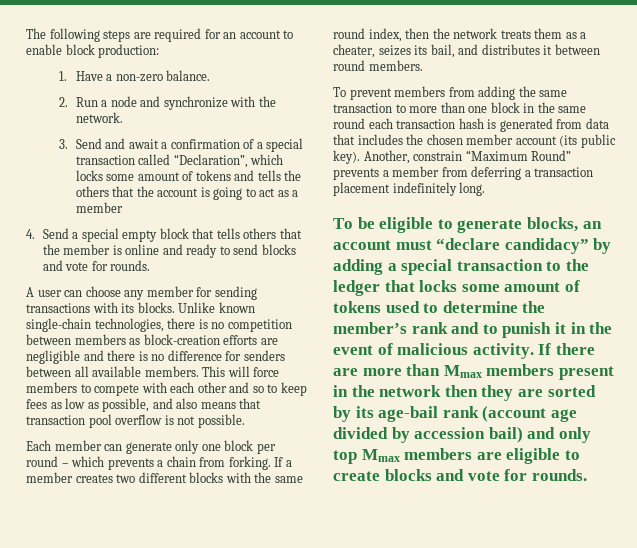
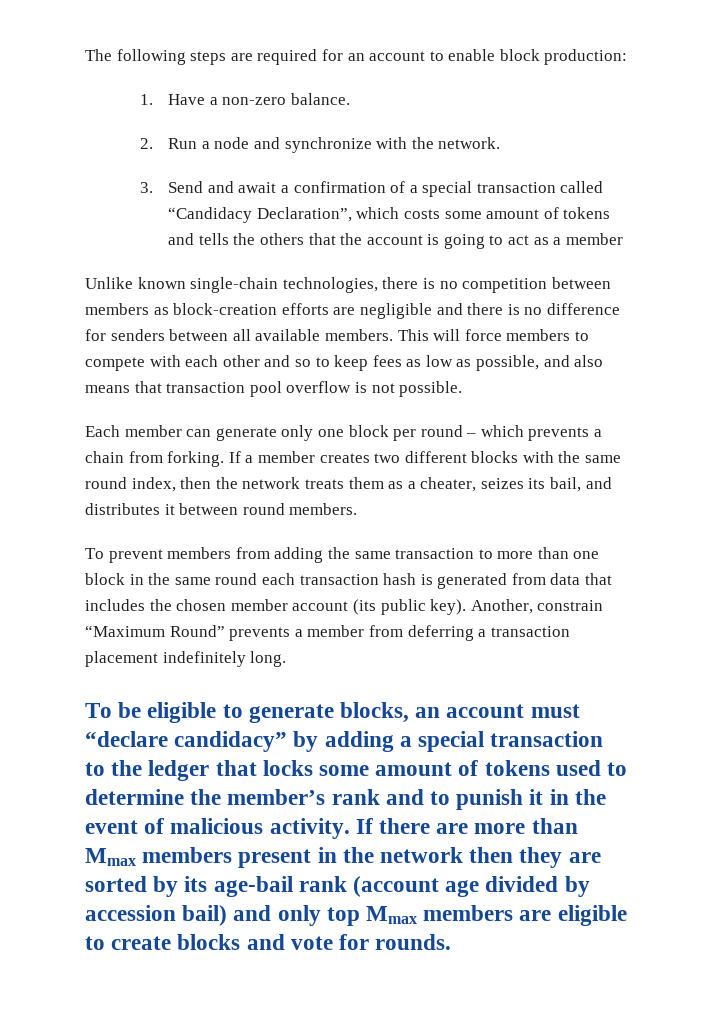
- 3. Send and await a confirmation of a special transaction called “Declaration”, which locks some amount of tokens and tells the others that the account is going to act as a member
+ 3. Send and await a confirmation of a special transaction called “Candidacy Declaration”, which costs some amount of tokens and tells the others that the account is going to act as a member
- 4. Send a special empty block that tells others that the member is online and ready to send blocks and vote for rounds.
- A user can choose any member for sending transactions with its blocks.

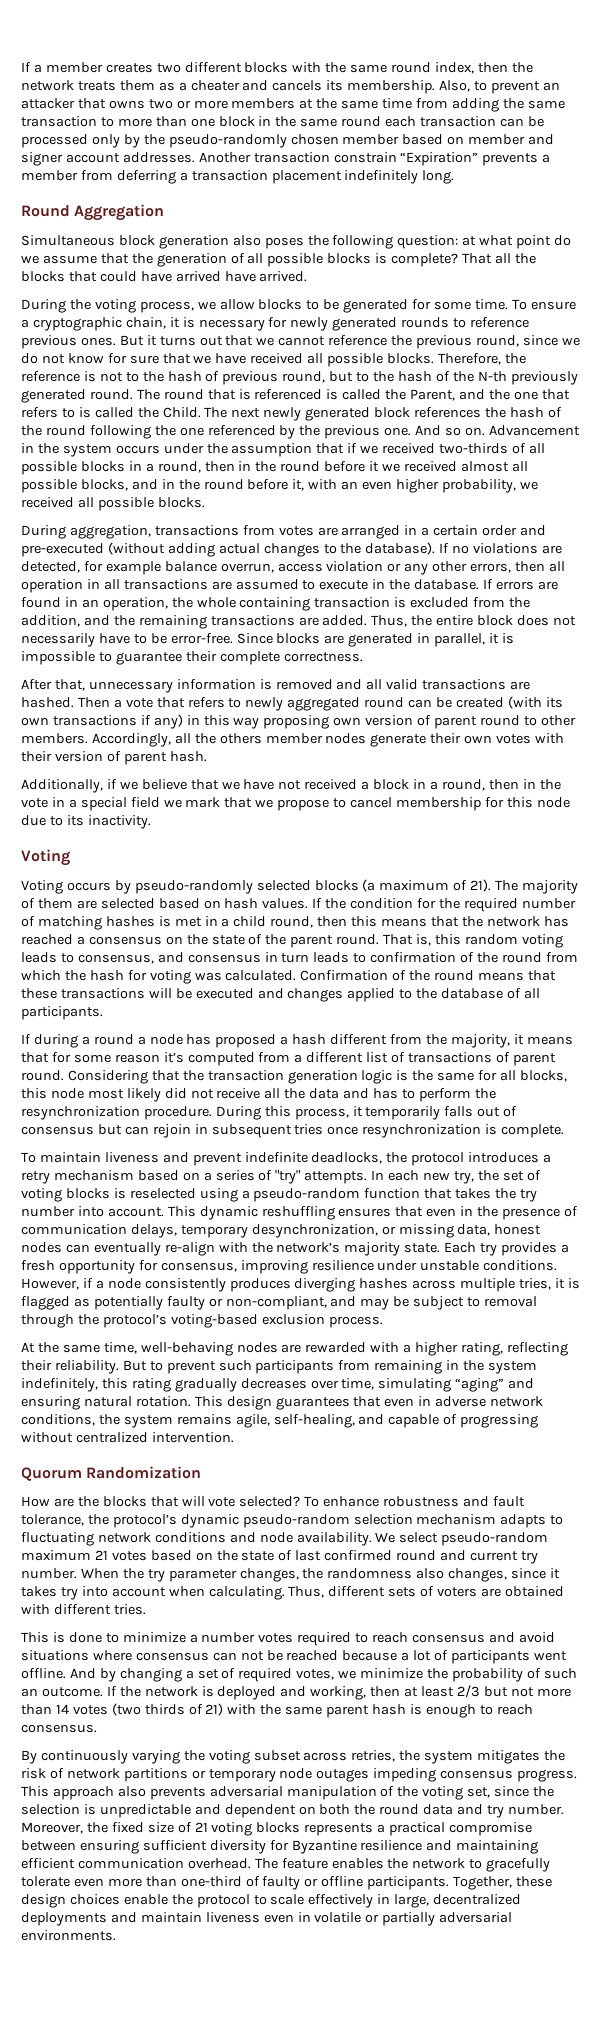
- The following steps are required for an account to enable block production:
- 1. Have a non-zero balance.
- 2. Run a node and synchronize with the network.
- 3. Send and await a confirmation of a special transaction called “Candidacy Declaration”, which costs some amount of tokens and tells the others that the account is going to act as a member
- Unlike known single-chain technologies, there is no competition between members as block-creation efforts are negligible and there is no difference for senders between all available members. This will force members to compete with each other and so to keep fees as low as possible, and also means that transaction pool overflow is not possible.
- Each member can generate only one block per round – which prevents a chain from forking. If a member creates two different blocks with the same round index, then the network treats them as a cheater, seizes its bail, and distributes it between round members.
- To prevent members from adding the same transaction to more than one block in the same round each transaction hash is generated from data that includes the chosen member account (its public key). Another, constrain “Maximum Round” prevents a member from deferring a transaction placement indefinitely long.
+ If a member creates two different blocks with the same round index, then the network treats them as a cheater and cancels its membership. Also, to prevent an attacker that owns two or more members at the same time from adding the same transaction to more than one block in the same round each transaction can be processed only by the pseudo-randomly chosen member based on member and signer account addresses. Another transaction constrain “Expiration” prevents a member from deferring a transaction placement indefinitely long.
- To be eligible to generate blocks, an account must “declare candidacy” by adding a special transaction to the ledger that locks some amount of tokens used to determine the member’s rank and to punish it in the event of malicious activity. If there are more than Mmax members present in the network then they are sorted by its age-bail rank (account age divided by accession bail) and only top Mmax members are eligible to create blocks and vote for rounds.
+ Round Aggregation
+ Simultaneous block generation also poses the following question: at what point do we assume that the generation of all possible blocks is complete? That all the blocks that could have arrived have arrived.
+ During the voting process, we allow blocks to be generated for some time. To ensure a cryptographic chain, it is necessary for newly generated rounds to reference previous ones. But it turns out that we cannot reference the previous round, since we do not know for sure that we have received all possible blocks. Therefore, the reference is not to the hash of previous round, but to the hash of the N-th previously generated round. The round that is referenced is called the Parent, and the one that refers to is called the Child. The next newly generated block references the hash of the round following the one referenced by the previous one. And so on. Advancement in the system occurs under the assumption that if we received two-thirds of all possible blocks in a round, then in the round before it we received almost all possible blocks, and in the round before it, with an even higher probability, we received all possible blocks.
+ During aggregation, transactions from votes are arranged in a certain order and pre-executed (without adding actual changes to the database). If no violations are detected, for example balance overrun, access violation or any other errors, then all operation in all transactions are assumed to execute in the database. If errors are found in an operation, the whole containing transaction is excluded from the addition, and the remaining transactions are added. Thus, the entire block does not necessarily have to be error-free. Since blocks are generated in parallel, it is impossible to guarantee their complete correctness.
+ After that, unnecessary information is removed and all valid transactions are hashed. Then a vote that refers to newly aggregated round can be created (with its own transactions if any) in this way proposing own version of parent round to other members. Accordingly, all the others member nodes generate their own votes with their version of parent hash.
+ Additionally, if we believe that we have not received a block in a round, then in the vote in a special field we mark that we propose to cancel membership for this node due to its inactivity.
+ Voting
+ Voting occurs by pseudo-randomly selected blocks (a maximum of 21). The majority of them are selected based on hash values. If the condition for the required number of matching hashes is met in a child round, then this means that the network has reached a consensus on the state of the parent round. That is, this random voting leads to consensus, and consensus in turn leads to confirmation of the round from which the hash for voting was calculated. Confirmation of the round means that these transactions will be executed and changes applied to the database of all participants.
+ If during a round a node has proposed a hash different from the majority, it means that for some reason it’s computed from a different list of transactions of parent round. Considering that the transaction generation logic is the same for all blocks, this node most likely did not receive all the data and has to perform the resynchronization procedure. During this process, it temporarily falls out of consensus but can rejoin in subsequent tries once resynchronization is complete.
+ To maintain liveness and prevent indefinite deadlocks, the protocol introduces a retry mechanism based on a series of "try" attempts. In each new try, the set of voting blocks is reselected using a pseudo-random function that takes the try number into account. This dynamic reshuffling ensures that even in the presence of communication delays, temporary desynchronization, or missing data, honest nodes can eventually re-align with the network’s majority state. Each try provides a fresh opportunity for consensus, improving resilience under unstable conditions. However, if a node consistently produces diverging hashes across multiple tries, it is flagged as potentially faulty or non-compliant, and may be subject to removal through the protocol’s voting-based exclusion process.
+ At the same time, well-behaving nodes are rewarded with a higher rating, reflecting their reliability. But to prevent such participants from remaining in the system indefinitely, this rating gradually decreases over time, simulating “aging” and ensuring natural rotation. This design guarantees that even in adverse network conditions, the system remains agile, self-healing, and capable of progressing without centralized intervention.
+ Quorum Randomization
+ How are the blocks that will vote selected? To enhance robustness and fault tolerance, the protocol’s dynamic pseudo-random selection mechanism adapts to fluctuating network conditions and node availability. We select pseudo-random maximum 21 votes based on the state of last confirmed round and current try number. When the try parameter changes, the randomness also changes, since it takes try into account when calculating. Thus, different sets of voters are obtained with different tries.
+ This is done to minimize a number votes required to reach consensus and avoid situations where consensus can not be reached because a lot of participants went offline. And by changing a set of required votes, we minimize the probability of such an outcome. If the network is deployed and working, then at least 2/3 but not more than 14 votes (two thirds of 21) with the same parent hash is enough to reach consensus.
+ By continuously varying the voting subset across retries, the system mitigates the risk of network partitions or temporary node outages impeding consensus progress. This approach also prevents adversarial manipulation of the voting set, since the selection is unpredictable and dependent on both the round data and try number. Moreover, the fixed size of 21 voting blocks represents a practical compromise between ensuring sufficient diversity for Byzantine resilience and maintaining efficient communication overhead. The feature enables the network to gracefully tolerate even more than one-third of faulty or offline participants. Together, these design choices enable the protocol to scale effectively in large, decentralized deployments and maintain liveness even in volatile or partially adversarial environments.

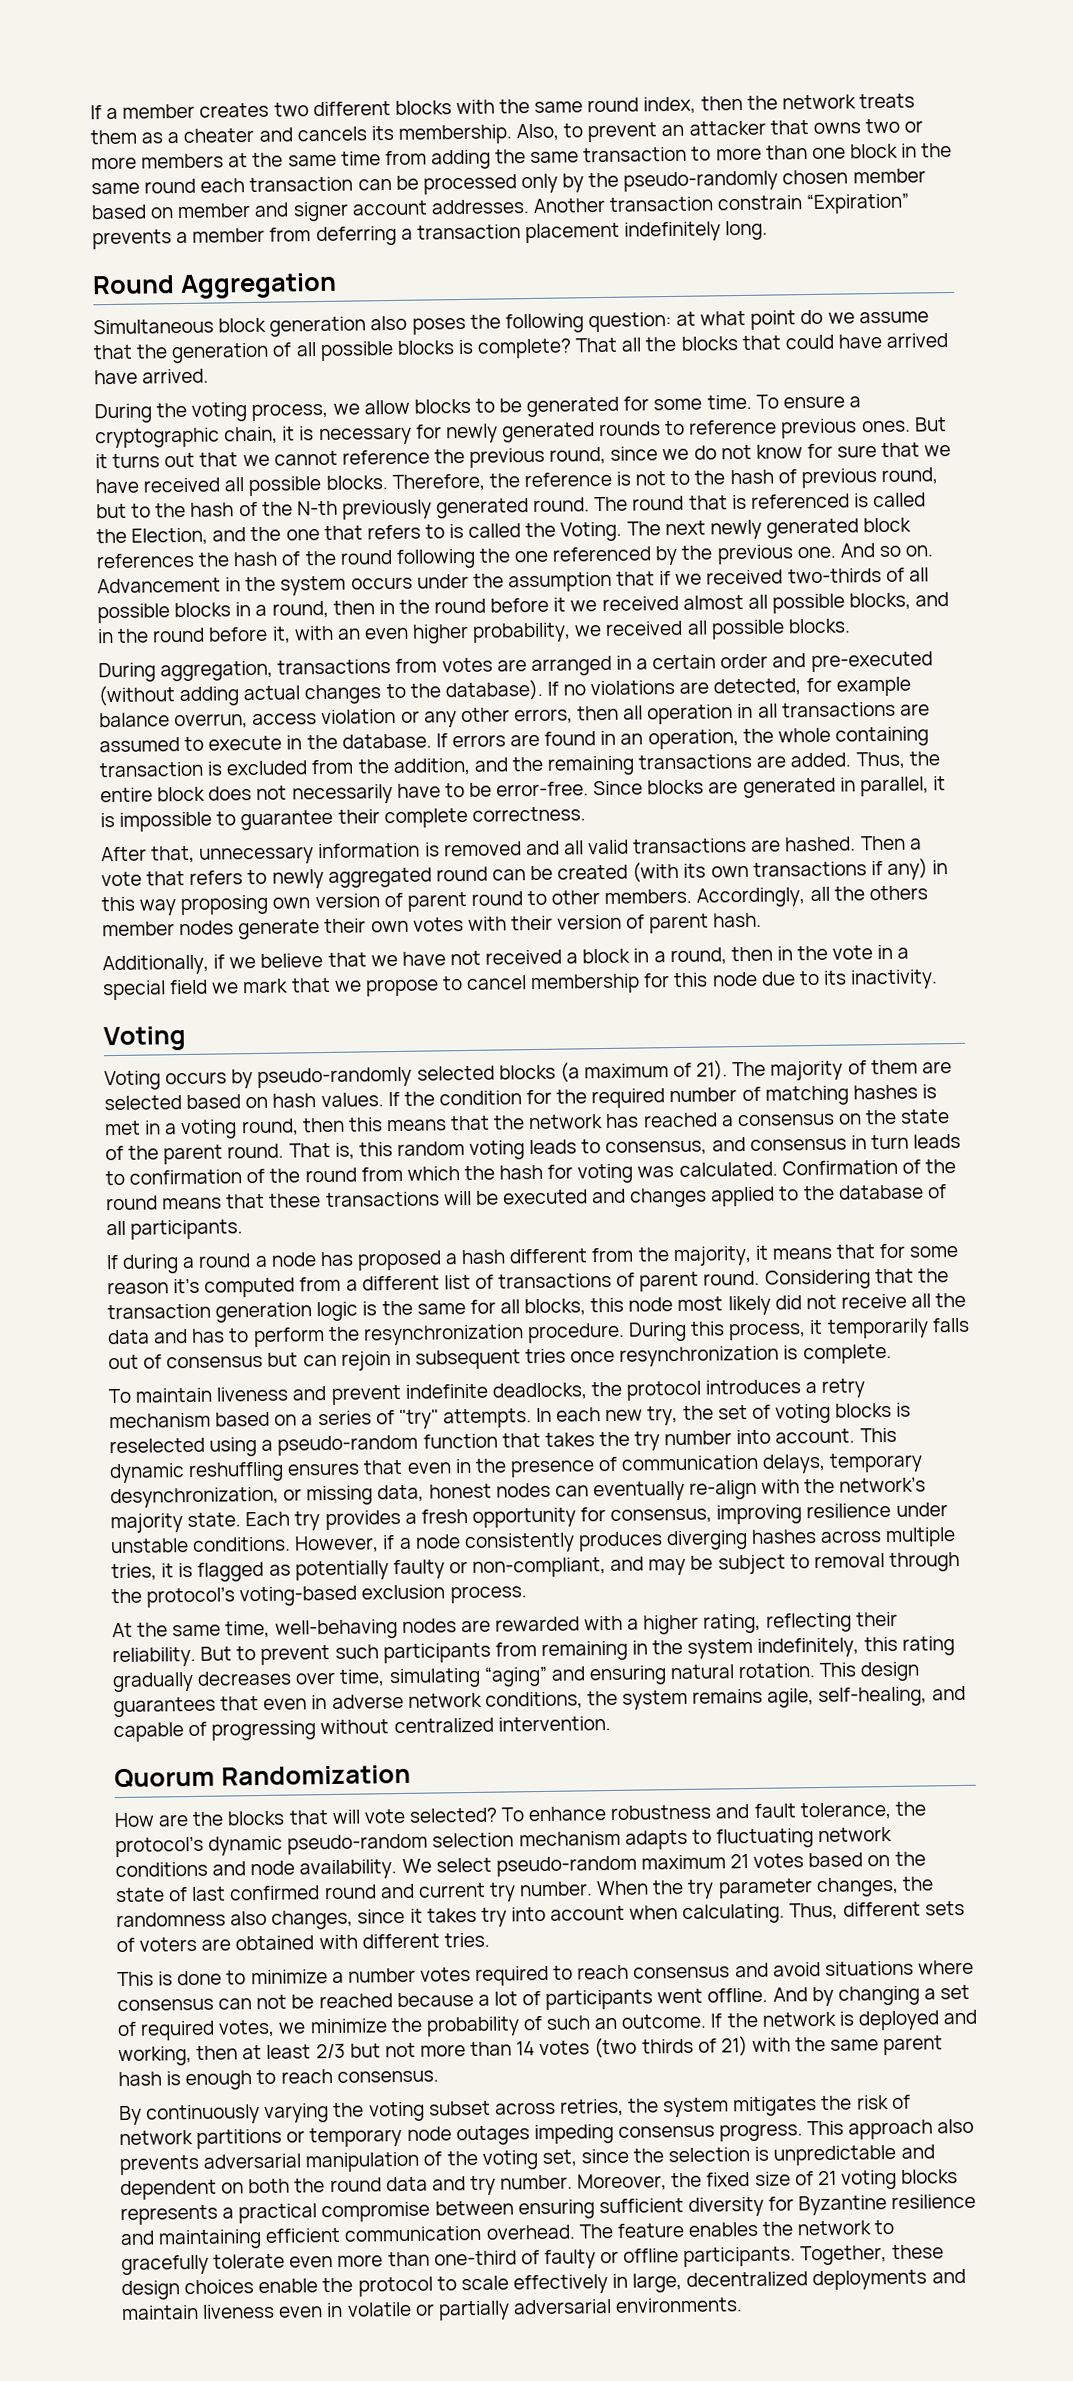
- The round that is referenced is called the Parent, and the one that refers to is called the Child.
+ The round that is referenced is called the Election, and the one that refers to is called the Voting.
- If the condition for the required number of matching hashes is met in a child round, then this means that the network has reached a consensus on the state of the parent round.
+ If the condition for the required number of matching hashes is met in a voting round, then this means that the network has reached a consensus on the state of the parent round.

